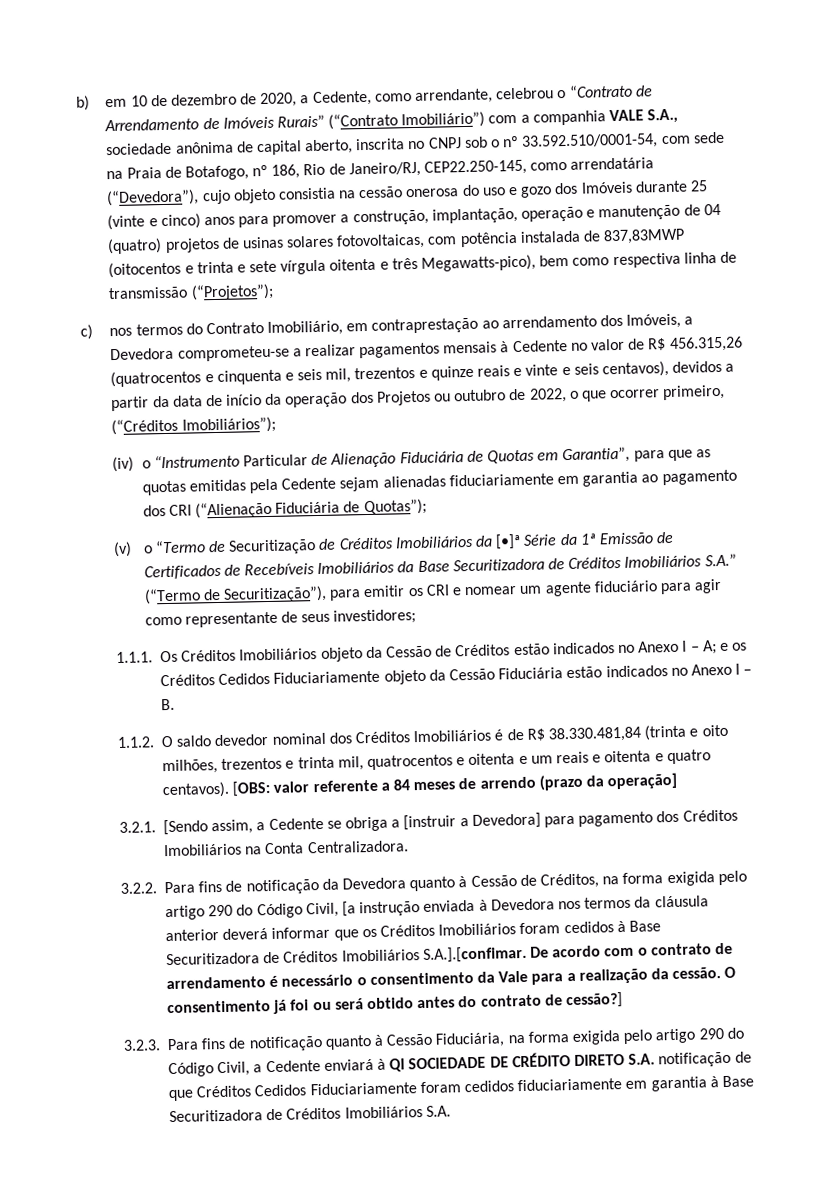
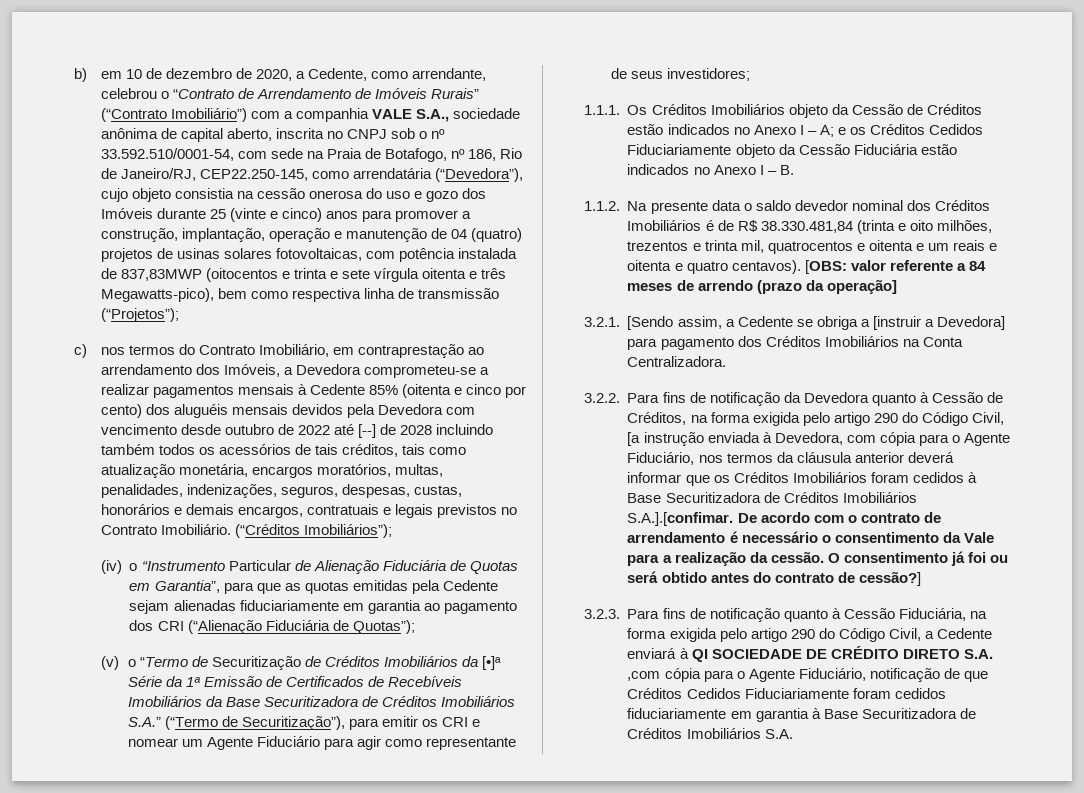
- c) nos termos do Contrato Imobiliário, em contraprestação ao arrendamento dos Imóveis, a Devedora comprometeu-se a realizar pagamentos mensais à Cedente no valor de R$ 456.315,26 (quatrocentos e cinquenta e seis mil, trezentos e quinze reais e vinte e seis centavos), devidos a partir da data de início da operação dos Projetos ou outubro de 2022, o que ocorrer primeiro, (“Créditos Imobiliários”);
+ c) nos termos do Contrato Imobiliário, em contraprestação ao arrendamento dos Imóveis, a Devedora comprometeu-se a realizar pagamentos mensais à Cedente 85% (oitenta e cinco por cento) dos aluguéis mensais devidos pela Devedora com vencimento desde outubro de 2022 até [--] de 2028 incluindo também todos os acessórios de tais créditos, tais como atualização monetária, encargos moratórios, multas, penalidades, indenizações, seguros, despesas, custas, honorários e demais encargos, contratuais e legais previstos no Contrato Imobiliário. (“Créditos Imobiliários”);
- (v) o “Termo de Securitização de Créditos Imobiliários da [•]ª Série da 1ª Emissão de Certificados de Recebíveis Imobiliários da Base Securitizadora de Créditos Imobiliários S.A.” (“Termo de Securitização”), para emitir os CRI e nomear um agente fiduciário para agir como representante de seus investidores;
+ (v) o “Termo de Securitização de Créditos Imobiliários da [•]ª Série da 1ª Emissão de Certificados de Recebíveis Imobiliários da Base Securitizadora de Créditos Imobiliários S.A.” (“Termo de Securitização”), para emitir os CRI e nomear um Agente Fiduciário para agir como representante de seus investidores;
- 1.1.2. O saldo devedor nominal dos Créditos Imobiliários é de R$ 38.330.481,84 (trinta e oito milhões, trezentos e trinta mil, quatrocentos e oitenta e um reais e oitenta e quatro centavos).
+ 1.1.2. Na presente data o saldo devedor nominal dos Créditos Imobiliários é de R$ 38.330.481,84 (trinta e oito milhões, trezentos e trinta mil, quatrocentos e oitenta e um reais e oitenta e quatro centavos).
- 3.2.2. Para fins de notificação da Devedora quanto à Cessão de Créditos, na forma exigida pelo artigo 290 do Código Civil, [a instrução enviada à Devedora nos termos da cláusula anterior deverá informar que os Créditos Imobiliários foram cedidos à Base Securitizadora de Créditos Imobiliários S.A.].[confimar. De acordo com o contrato de arrendamento é necessário o consentimento da Vale para a realização da cessão.
+ 3.2.2. Para fins de notificação da Devedora quanto à Cessão de Créditos, na forma exigida pelo artigo 290 do Código Civil, [a instrução enviada à Devedora, com cópia para o Agente Fiduciário, nos termos da cláusula anterior deverá informar que os Créditos Imobiliários foram cedidos à Base Securitizadora de Créditos Imobiliários S.A.].[confimar. De acordo com o contrato de arrendamento é necessário o consentimento da Vale para a realização da cessão.
- 3.2.3. Para fins de notificação quanto à Cessão Fiduciária, na forma exigida pelo artigo 290 do Código Civil, a Cedente enviará à QI SOCIEDADE DE CRÉDITO DIRETO S.A. notificação de que Créditos Cedidos Fiduciariamente foram cedidos fiduciariamente em garantia à Base Securitizadora de Créditos Imobiliários S.A.
+ 3.2.3. Para fins de notificação quanto à Cessão Fiduciária, na forma exigida pelo artigo 290 do Código Civil, a Cedente enviará à QI SOCIEDADE DE CRÉDITO DIRETO S.A. ,com cópia para o Agente Fiduciário, notificação de que Créditos Cedidos Fiduciariamente foram cedidos fiduciariamente em garantia à Base Securitizadora de Créditos Imobiliários S.A.

